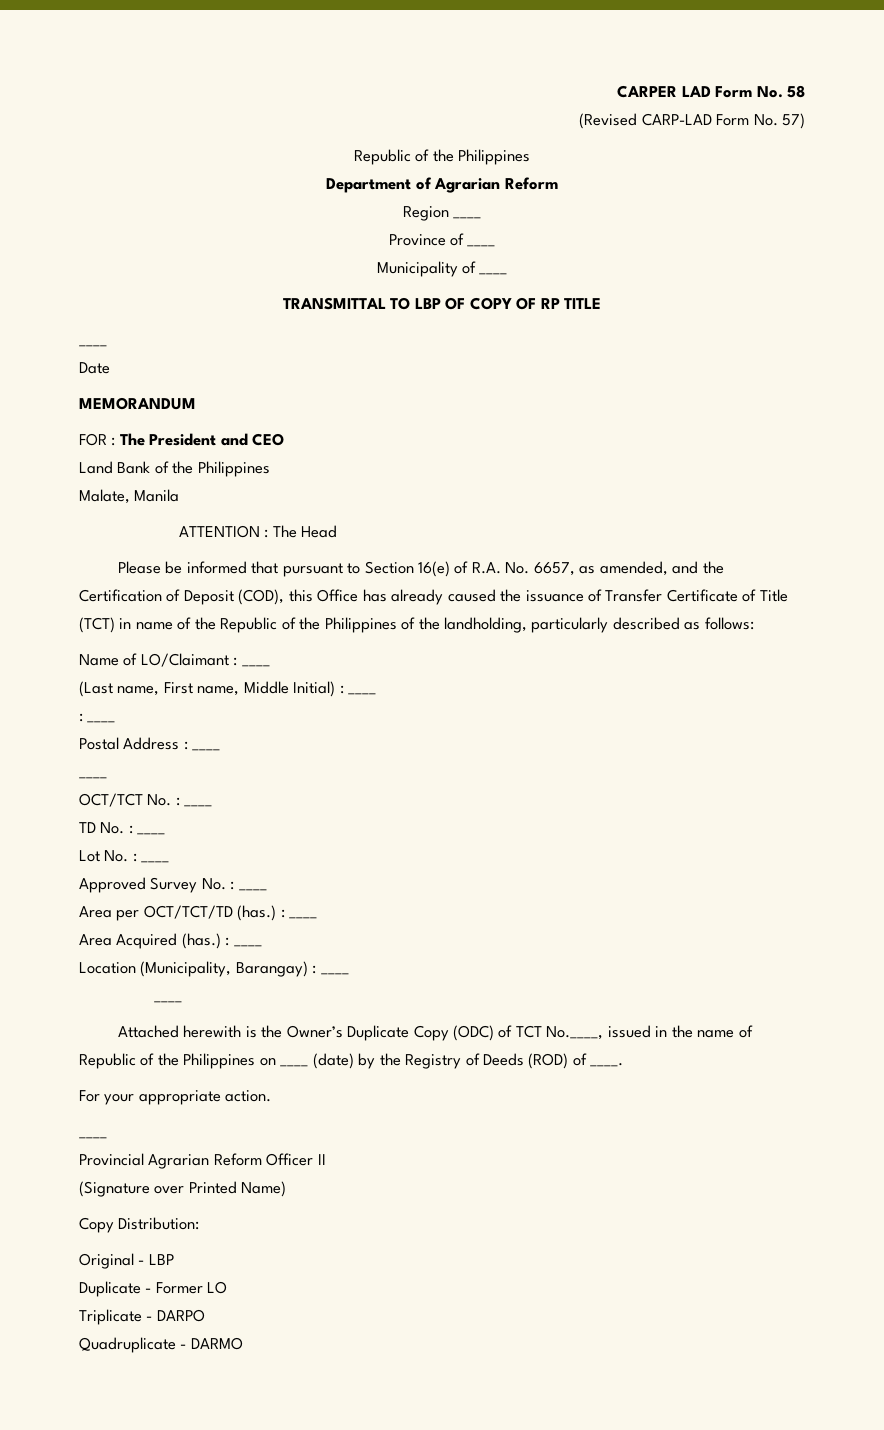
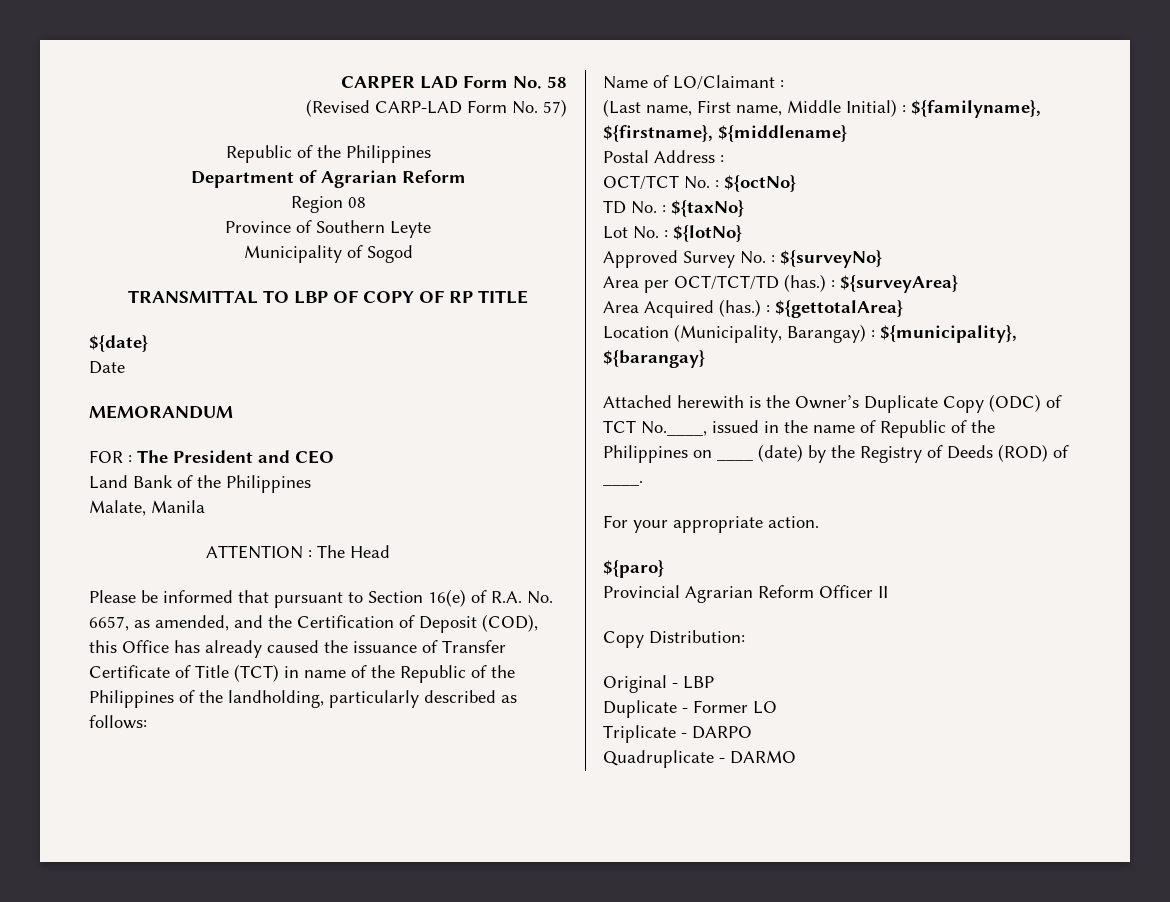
- Region ____
+ Region 08
- Province of ____
+ Province of Southern Leyte
- Municipality of ____
+ Municipality of Sogod
  TRANSMITTAL TO LBP OF COPY OF RP TITLE
- ____
+ ${date}
- Name of LO/Claimant : ____
+ Name of LO/Claimant :
- (Last name, First name, Middle Initial) : ____
- : ____
+ (Last name, First name, Middle Initial) : ${familyname}, ${firstname}, ${middlename}
- Postal Address : ____
- ____
+ Postal Address :
- OCT/TCT No. : ____
+ OCT/TCT No. : ${octNo}
- TD No. : ____
+ TD No. : ${taxNo}
- Lot No. : ____
+ Lot No. : ${lotNo}
- Approved Survey No. : ____
+ Approved Survey No. : ${surveyNo}
- Area per OCT/TCT/TD (has.) : ____
+ Area per OCT/TCT/TD (has.) : ${surveyArea}
- Area Acquired (has.) : ____
+ Area Acquired (has.) : ${gettotalArea}
- Location (Municipality, Barangay) : ____
- ____
+ Location (Municipality, Barangay) : ${municipality}, ${barangay}
  For your appropriate action.
- ____
+ ${paro}
- (Signature over Printed Name)

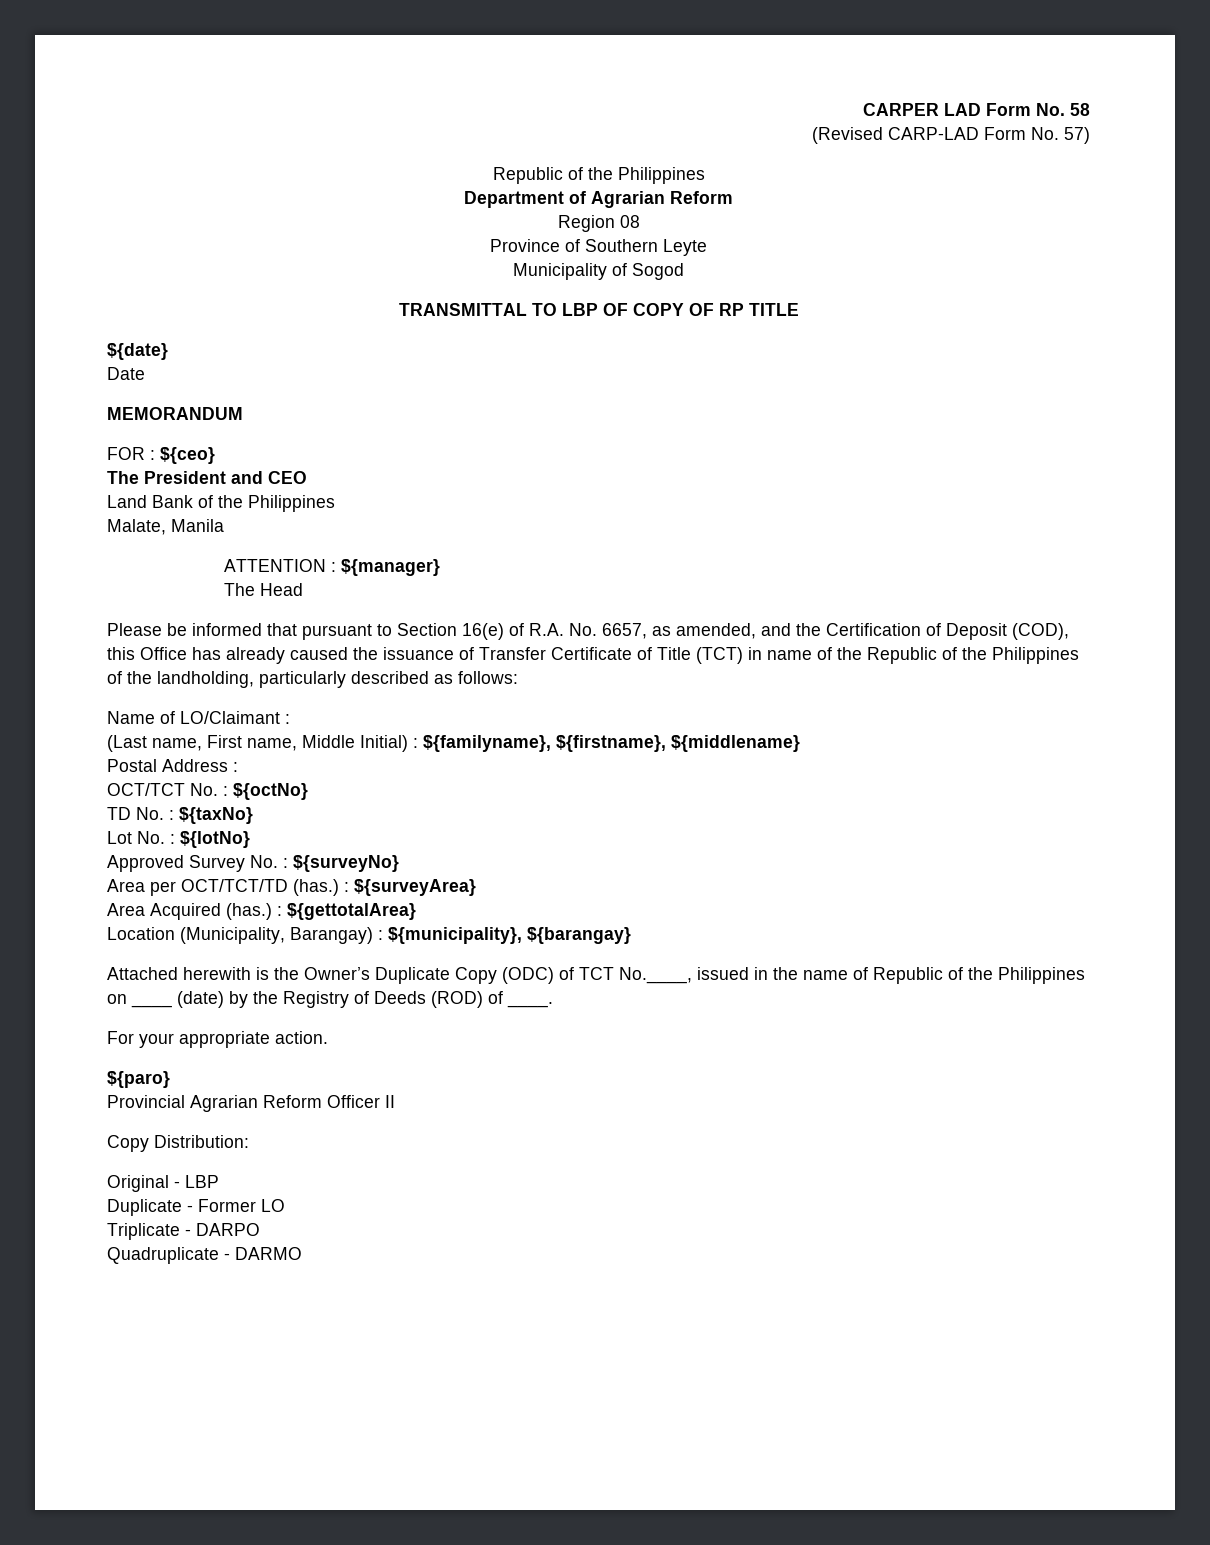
- FOR : The President and CEO
+ FOR : ${ceo}
+ The President and CEO
- ATTENTION : The Head
+ ATTENTION : ${manager}
+ The Head

